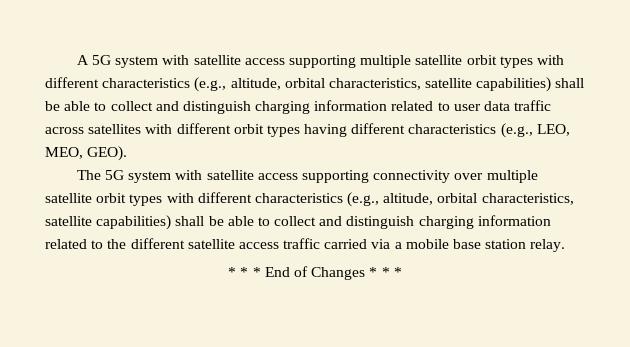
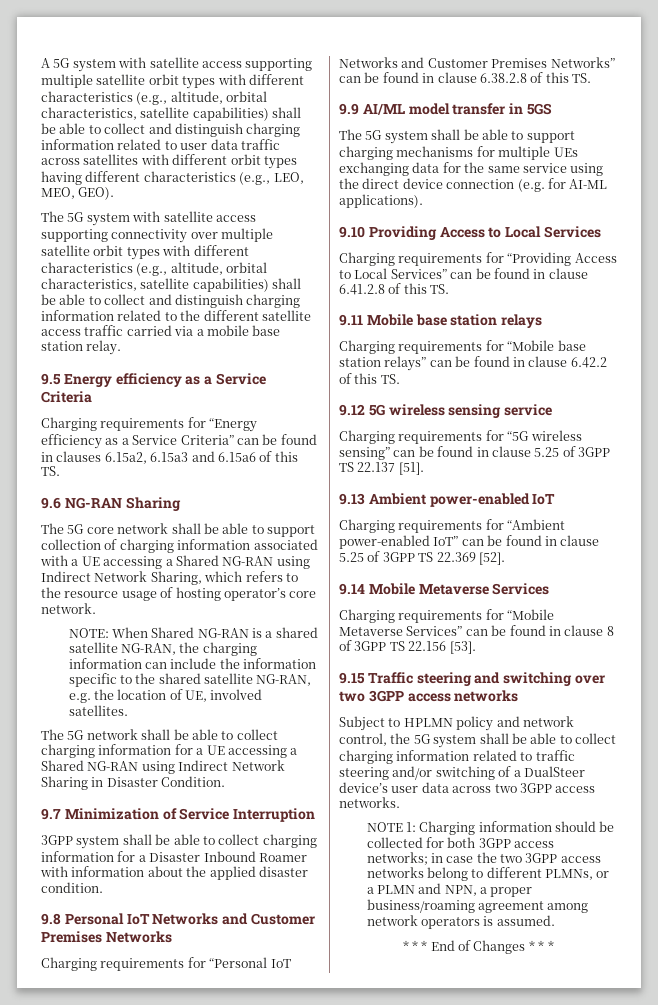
+ 9.5 Energy efficiency as a Service Criteria
+ Charging requirements for “Energy efficiency as a Service Criteria” can be found in clauses 6.15a2, 6.15a3 and 6.15a6 of this TS.
+ 9.6 NG-RAN Sharing
+ The 5G core network shall be able to support collection of charging information associated with a UE accessing a Shared NG-RAN using Indirect Network Sharing, which refers to the resource usage of hosting operator’s core network.
+ NOTE: When Shared NG-RAN is a shared satellite NG-RAN, the charging information can include the information specific to the shared satellite NG-RAN, e.g. the location of UE, involved satellites.
+ The 5G network shall be able to collect charging information for a UE accessing a Shared NG-RAN using Indirect Network Sharing in Disaster Condition.
+ 9.7 Minimization of Service Interruption
+ 3GPP system shall be able to collect charging information for a Disaster Inbound Roamer with information about the applied disaster condition.
+ 9.8 Personal IoT Networks and Customer Premises Networks
+ Charging requirements for “Personal IoT Networks and Customer Premises Networks” can be found in clause 6.38.2.8 of this TS.
+ 9.9 AI/ML model transfer in 5GS
+ The 5G system shall be able to support charging mechanisms for multiple UEs exchanging data for the same service using the direct device connection (e.g. for AI-ML applications).
+ 9.10 Providing Access to Local Services
+ Charging requirements for “Providing Access to Local Services” can be found in clause 6.41.2.8 of this TS.
+ 9.11 Mobile base station relays
+ Charging requirements for “Mobile base station relays” can be found in clause 6.42.2 of this TS.
+ 9.12 5G wireless sensing service
+ Charging requirements for “5G wireless sensing” can be found in clause 5.25 of 3GPP TS 22.137 [51].
+ 9.13 Ambient power-enabled IoT
+ Charging requirements for “Ambient power-enabled IoT” can be found in clause 5.25 of 3GPP TS 22.369 [52].
+ 9.14 Mobile Metaverse Services
+ Charging requirements for “Mobile Metaverse Services” can be found in clause 8 of 3GPP TS 22.156 [53].
+ 9.15 Traffic steering and switching over two 3GPP access networks
+ Subject to HPLMN policy and network control, the 5G system shall be able to collect charging information related to traffic steering and/or switching of a DualSteer device’s user data across two 3GPP access networks.
+ NOTE 1: Charging information should be collected for both 3GPP access networks; in case the two 3GPP access networks belong to different PLMNs, or a PLMN and NPN, a proper business/roaming agreement among network operators is assumed.

